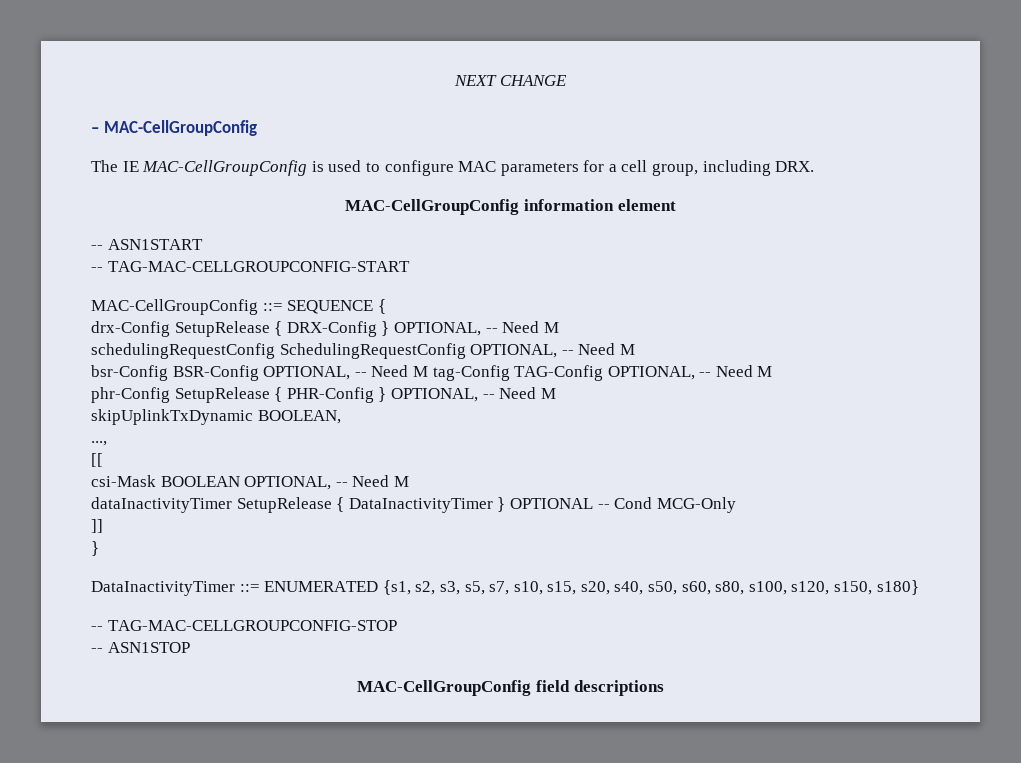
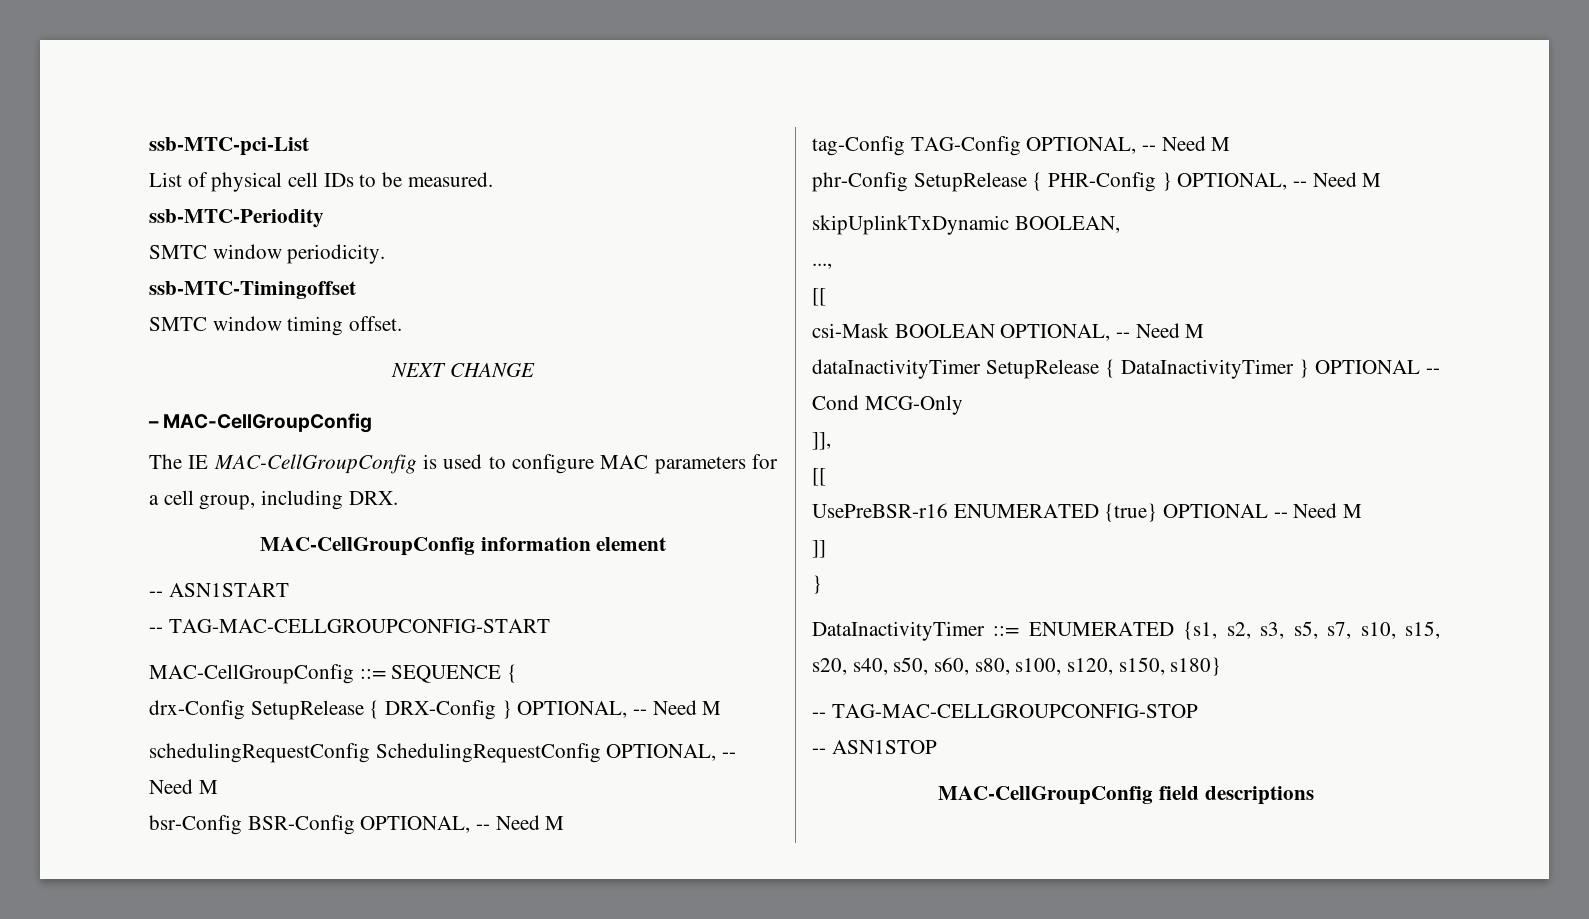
+ ssb-MTC-pci-List
+ List of physical cell IDs to be measured.
+ ssb-MTC-Periodity
+ SMTC window periodicity.
+ ssb-MTC-Timingoffset
+ SMTC window timing offset.
- bsr-Config BSR-Config OPTIONAL, -- Need M tag-Config TAG-Config OPTIONAL, -- Need M
+ bsr-Config BSR-Config OPTIONAL, -- Need M
+ tag-Config TAG-Config OPTIONAL, -- Need M
+ ]],
+ [[
+ UsePreBSR-r16 ENUMERATED {true} OPTIONAL -- Need M

